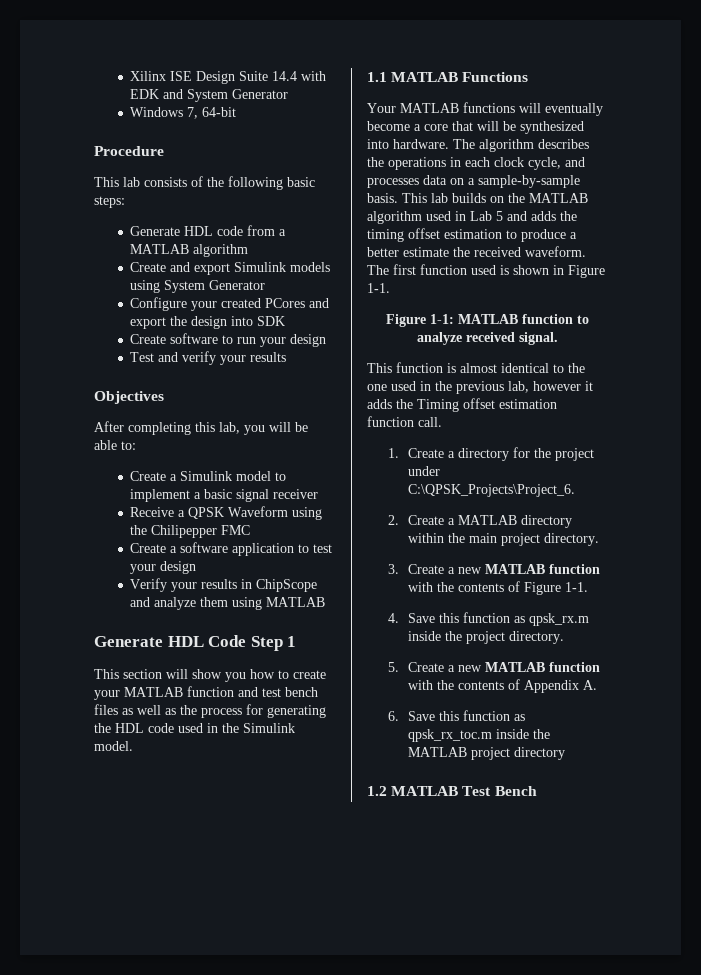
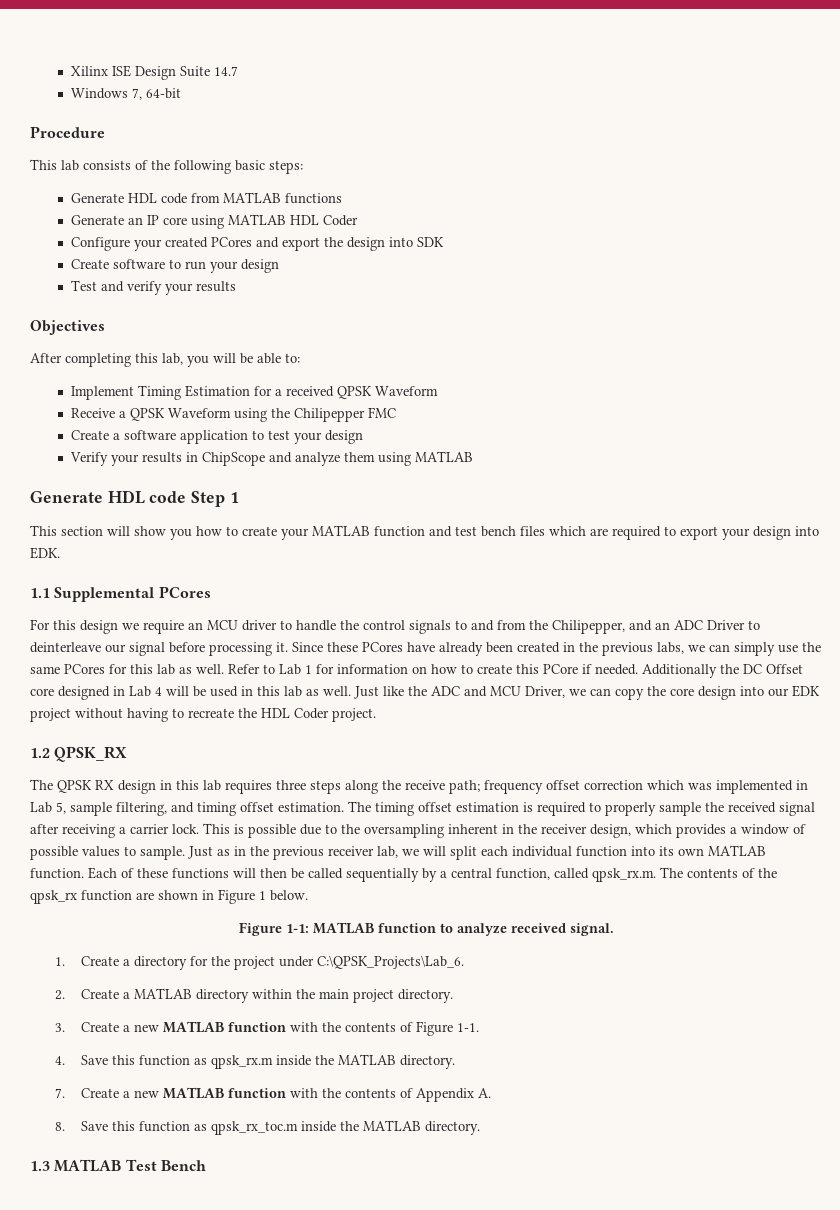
- Xilinx ISE Design Suite 14.4 with EDK and System Generator
+ Xilinx ISE Design Suite 14.7
- Generate HDL code from a MATLAB algorithm
- Create and export Simulink models using System Generator
+ Generate HDL code from MATLAB functions
+ Generate an IP core using MATLAB HDL Coder
- Create a Simulink model to implement a basic signal receiver
+ Implement Timing Estimation for a received QPSK Waveform
- Generate HDL Code Step 1
+ Generate HDL code Step 1
- This section will show you how to create your MATLAB function and test bench files as well as the process for generating the HDL code used in the Simulink model.
- 1.1 MATLAB Functions
- Your MATLAB functions will eventually become a core that will be synthesized into hardware. The algorithm describes the operations in each clock cycle, and processes data on a sample-by-sample basis. This lab builds on the MATLAB algorithm used in Lab 5 and adds the timing offset estimation to produce a better estimate the received waveform. The first function used is shown in Figure 1-1.
+ This section will show you how to create your MATLAB function and test bench files which are required to export your design into EDK.
+ 1.1 Supplemental PCores
+ For this design we require an MCU driver to handle the control signals to and from the Chilipepper, and an ADC Driver to deinterleave our signal before processing it. Since these PCores have already been created in the previous labs, we can simply use the same PCores for this lab as well. Refer to Lab 1 for information on how to create this PCore if needed. Additionally the DC Offset core designed in Lab 4 will be used in this lab as well. Just like the ADC and MCU Driver, we can copy the core design into our EDK project without having to recreate the HDL Coder project.
+ 1.2 QPSK_RX
+ The QPSK RX design in this lab requires three steps along the receive path; frequency offset correction which was implemented in Lab 5, sample filtering, and timing offset estimation. The timing offset estimation is required to properly sample the received signal after receiving a carrier lock. This is possible due to the oversampling inherent in the receiver design, which provides a window of possible values to sample. Just as in the previous receiver lab, we will split each individual function into its own MATLAB function. Each of these functions will then be called sequentially by a central function, called qpsk_rx.m. The contents of the qpsk_rx function are shown in Figure 1 below.
- This function is almost identical to the one used in the previous lab, however it adds the Timing offset estimation function call.
- 1. Create a directory for the project under C:\QPSK_Projects\Project_6.
+ 1. Create a directory for the project under C:\QPSK_Projects\Lab_6.
- 4. Save this function as qpsk_rx.m inside the project directory.
- 5. Create a new MATLAB function with the contents of Appendix A.
+ 4. Save this function as qpsk_rx.m inside the MATLAB directory.
+ 7. Create a new MATLAB function with the contents of Appendix A.
- 6. Save this function as qpsk_rx_toc.m inside the MATLAB project directory
- 1.2 MATLAB Test Bench
+ 8. Save this function as qpsk_rx_toc.m inside the MATLAB directory.
+ 1.3 MATLAB Test Bench

